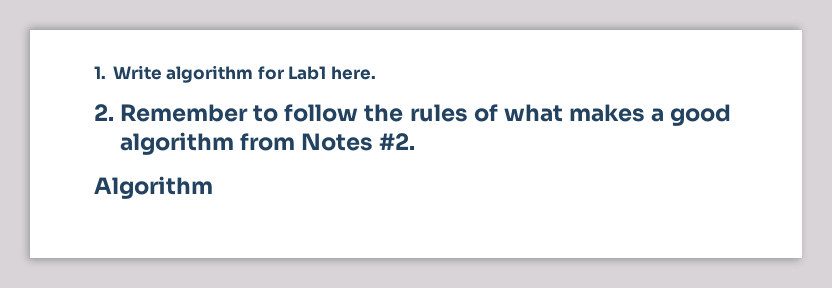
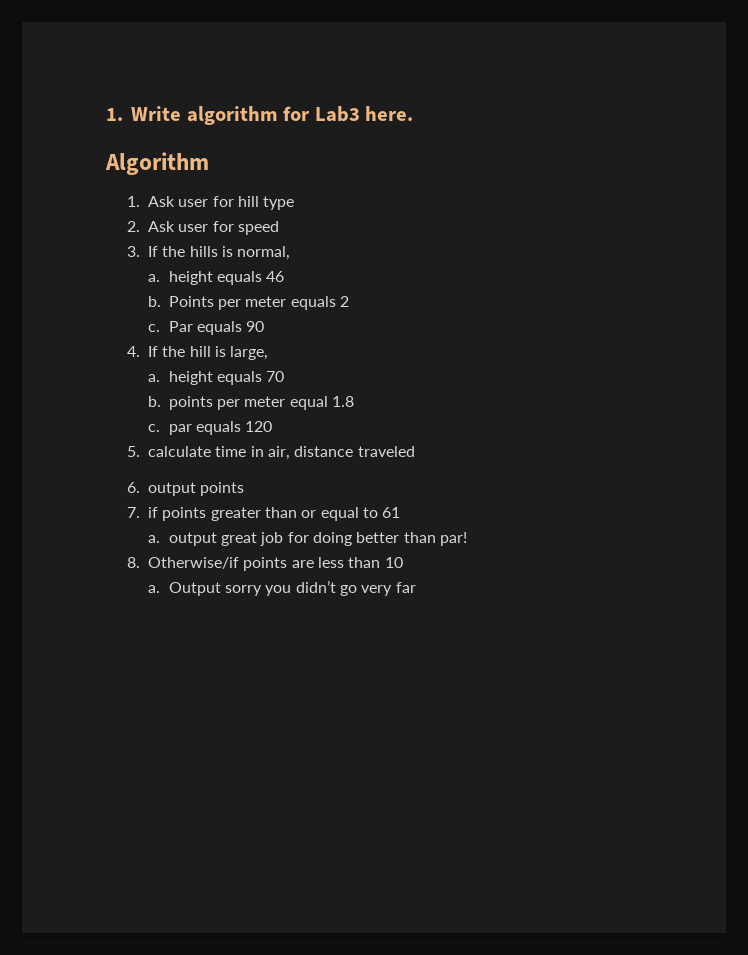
- 1. Write algorithm for Lab1 here.
+ 1. Write algorithm for Lab3 here.
- 2. Remember to follow the rules of what makes a good algorithm from Notes #2.
  Algorithm
+ 1. Ask user for hill type
+ 2. Ask user for speed
+ 3. If the hills is normal,
+ a. height equals 46
+ b. Points per meter equals 2
+ c. Par equals 90
+ 4. If the hill is large,
+ a. height equals 70
+ b. points per meter equal 1.8
+ c. par equals 120
+ 5. calculate time in air, distance traveled
+ 6. output points
+ 7. if points greater than or equal to 61
+ a. output great job for doing better than par!
+ 8. Otherwise/if points are less than 10
+ a. Output sorry you didn’t go very far

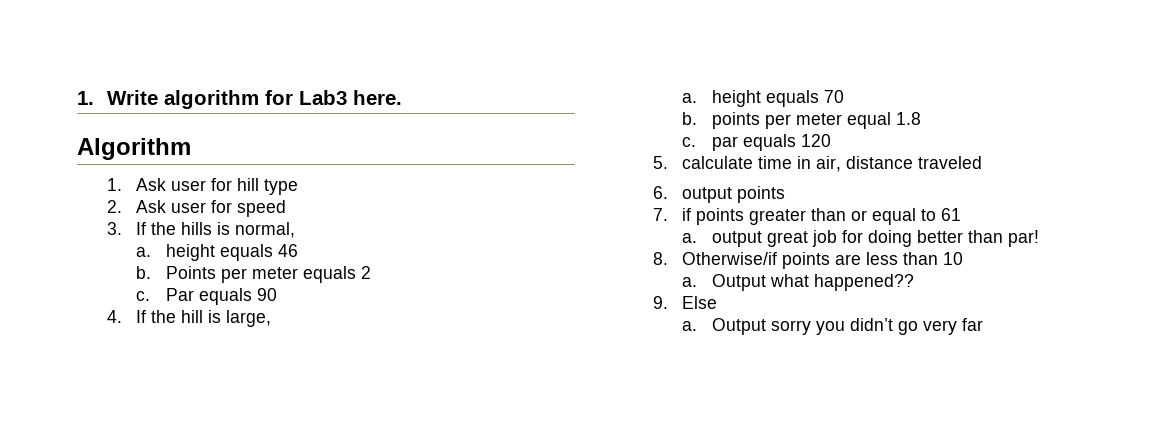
+ a. Output what happened??
+ 9. Else

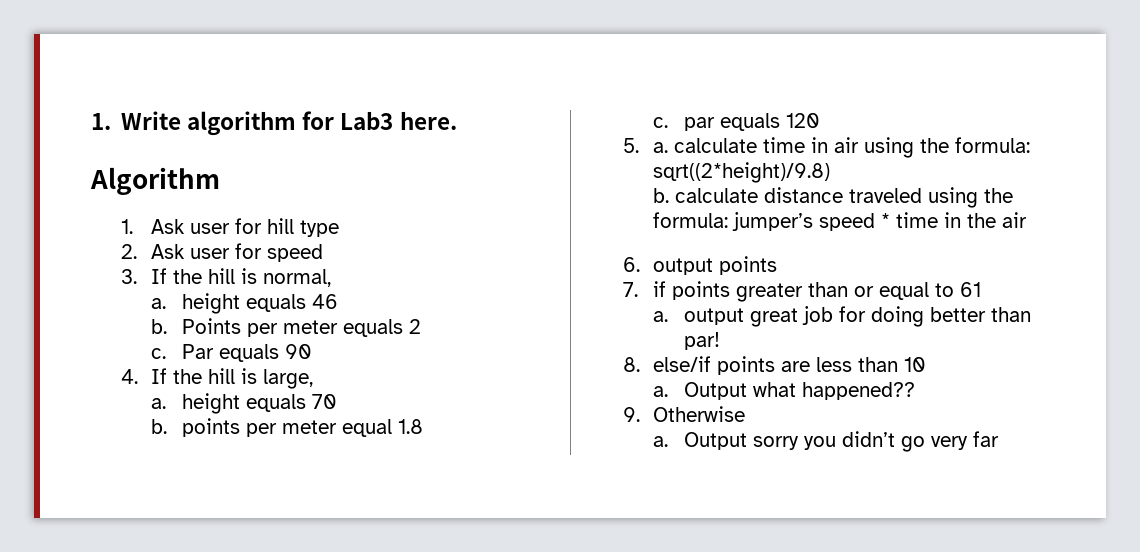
- 3. If the hills is normal,
+ 3. If the hill is normal,
- 5. calculate time in air, distance traveled
+ 5. a. calculate time in air using the formula: sqrt((2*height)/9.8)
+ b. calculate distance traveled using the formula: jumper’s speed * time in the air
- 8. Otherwise/if points are less than 10
+ 8. else/if points are less than 10
- 9. Else
+ 9. Otherwise

